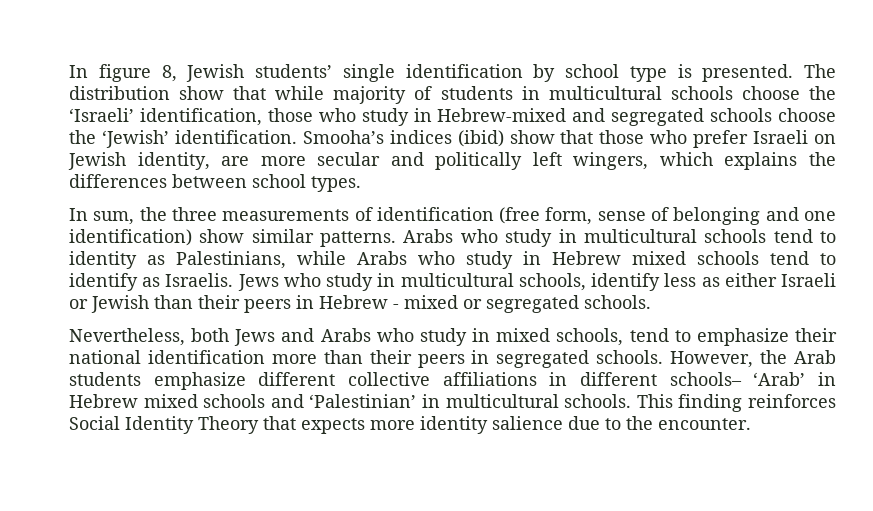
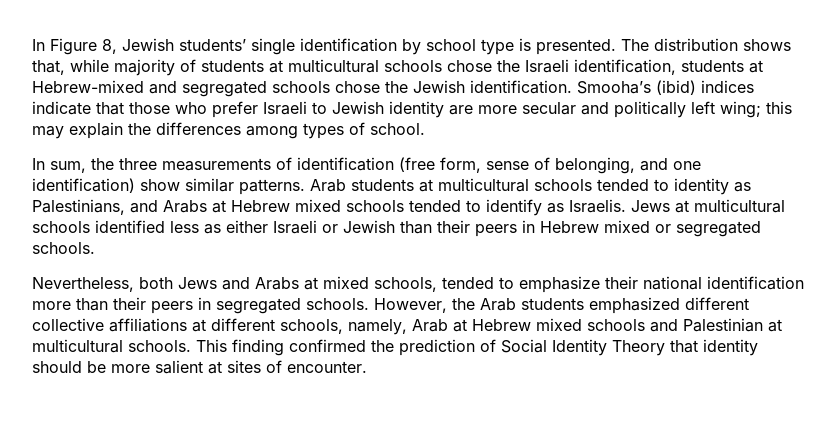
- In figure 8, Jewish students’ single identification by school type is presented.
+ In Figure 8, Jewish students’ single identification by school type is presented.
- The distribution show that while majority of students in multicultural schools choose the ‘Israeli’ identification, those who study in Hebrew-mixed and segregated schools choose the ‘Jewish’ identification. Smooha’s indices (ibid) show that those who prefer Israeli on Jewish identity, are more secular and politically left wingers, which explains the differences between school types.
+ The distribution shows that, while majority of students at multicultural schools chose the Israeli identification, students at Hebrew-mixed and segregated schools chose the Jewish identification. Smooha’s (ibid) indices indicate that those who prefer Israeli to Jewish identity are more secular and politically left wing; this may explain the differences among types of school.
- In sum, the three measurements of identification (free form, sense of belonging and one identification) show similar patterns.
+ In sum, the three measurements of identification (free form, sense of belonging, and one identification) show similar patterns.
- Arabs who study in multicultural schools tend to identity as Palestinians, while Arabs who study in Hebrew mixed schools tend to identify as Israelis.
+ Arab students at multicultural schools tended to identity as Palestinians, and Arabs at Hebrew mixed schools tended to identify as Israelis.
- Jews who study in multicultural schools, identify less as either Israeli or Jewish than their peers in Hebrew - mixed or segregated schools.
+ Jews at multicultural schools identified less as either Israeli or Jewish than their peers in Hebrew mixed or segregated schools.
- Nevertheless, both Jews and Arabs who study in mixed schools, tend to emphasize their national identification more than their peers in segregated schools.
+ Nevertheless, both Jews and Arabs at mixed schools, tended to emphasize their national identification more than their peers in segregated schools.
- However, the Arab students emphasize different collective affiliations in different schools– ‘Arab’ in Hebrew mixed schools and ‘Palestinian’ in multicultural schools.
+ However, the Arab students emphasized different collective affiliations at different schools, namely, Arab at Hebrew mixed schools and Palestinian at multicultural schools.
- This finding reinforces Social Identity Theory that expects more identity salience due to the encounter.
+ This finding confirmed the prediction of Social Identity Theory that identity should be more salient at sites of encounter.

